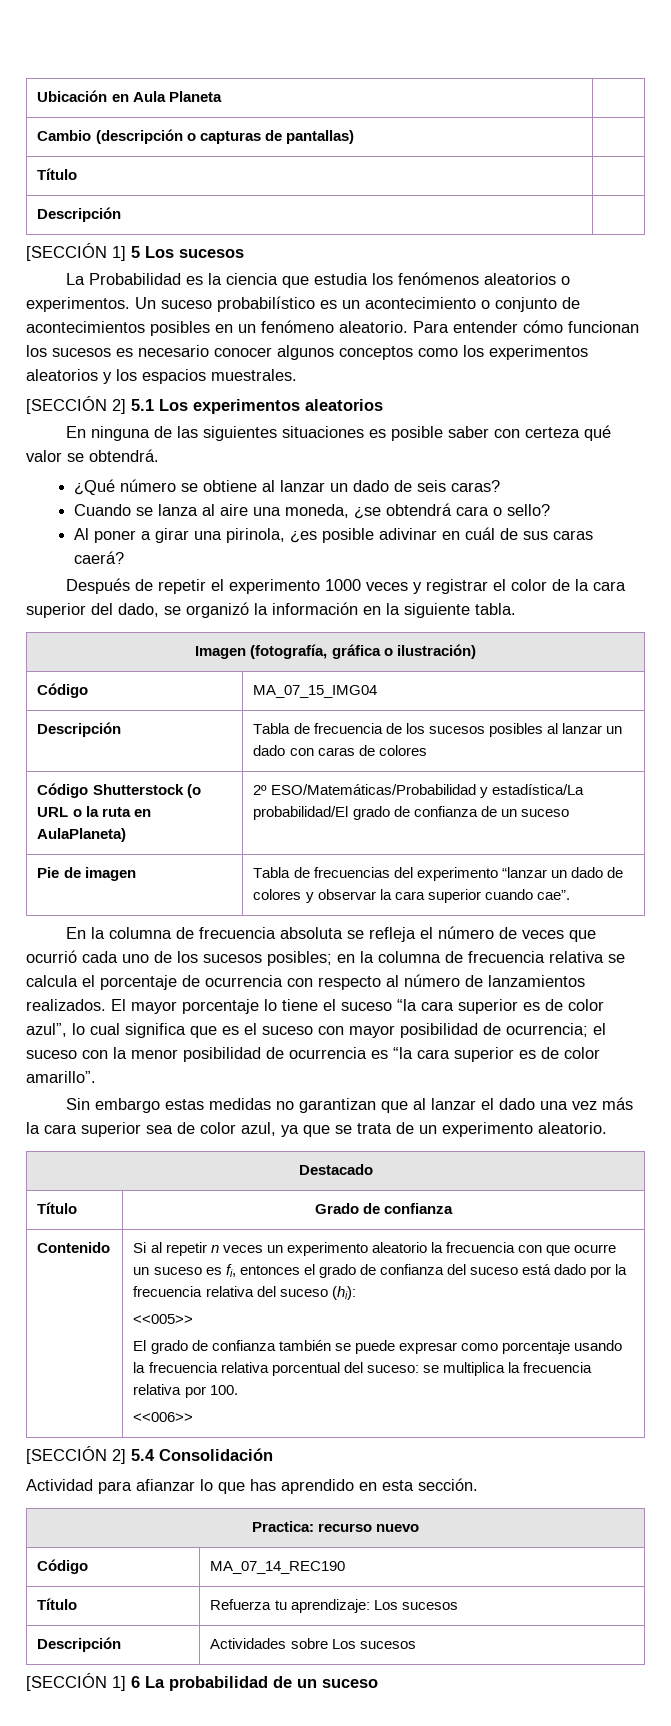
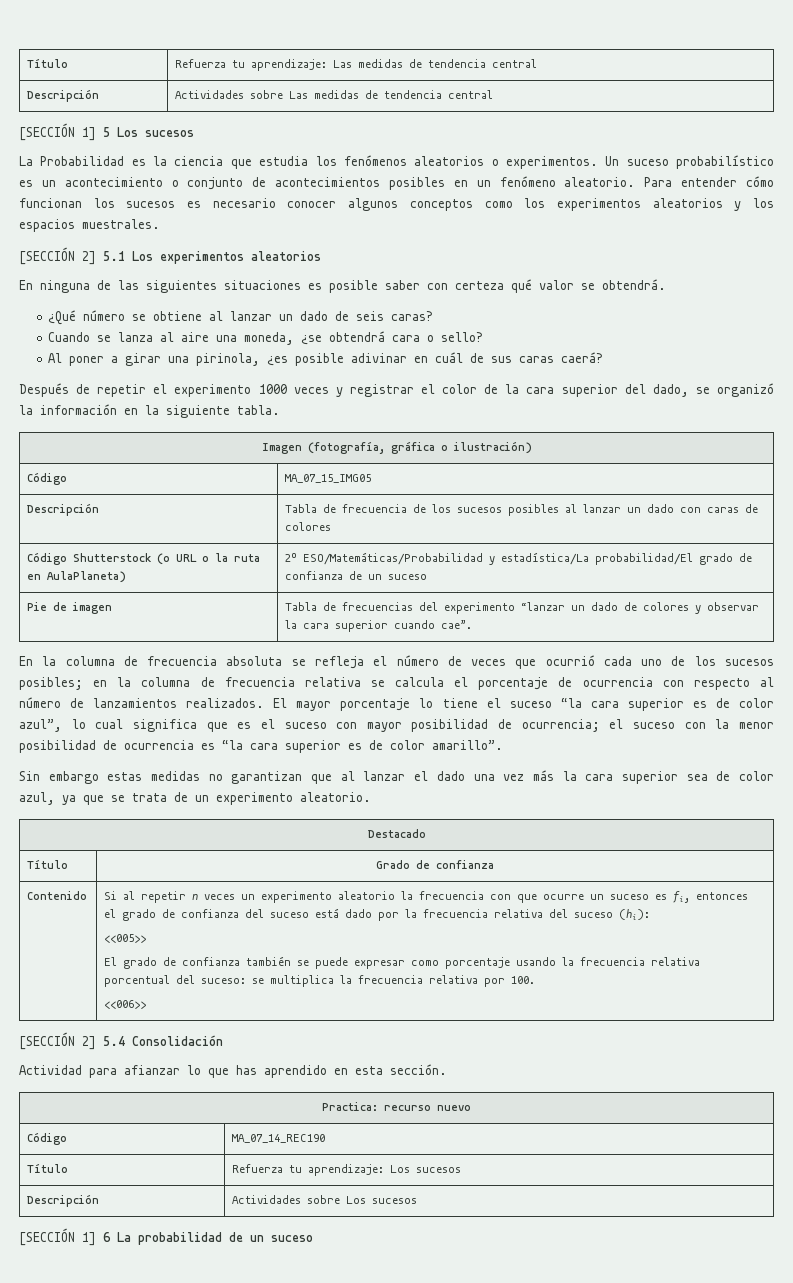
- Ubicación en Aula Planeta |
- Cambio (descripción o capturas de pantallas) |
- Título |
- Descripción |
+ Título | Refuerza tu aprendizaje: Las medidas de tendencia central
+ Descripción | Actividades sobre Las medidas de tendencia central
- Código | MA_07_15_IMG04
+ Código | MA_07_15_IMG05

